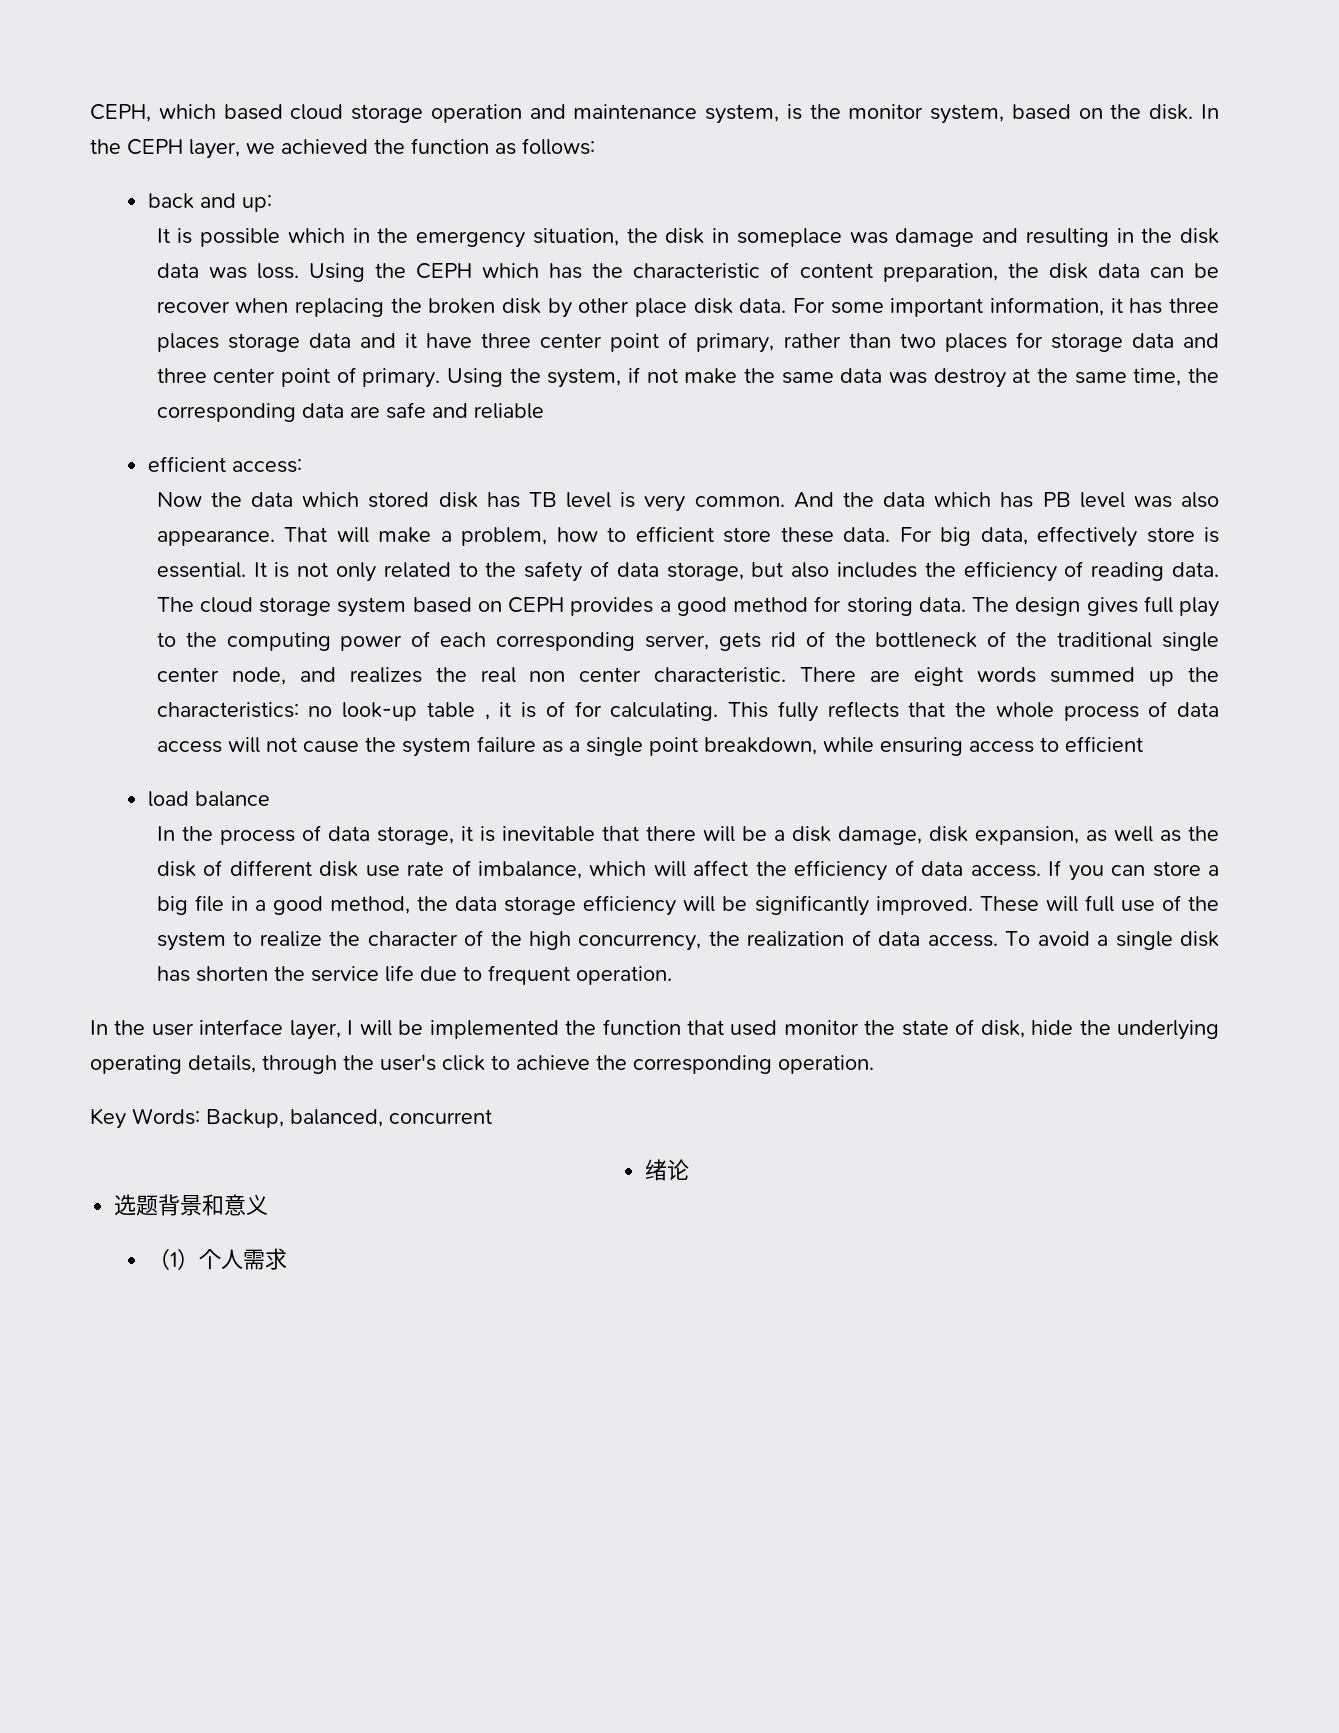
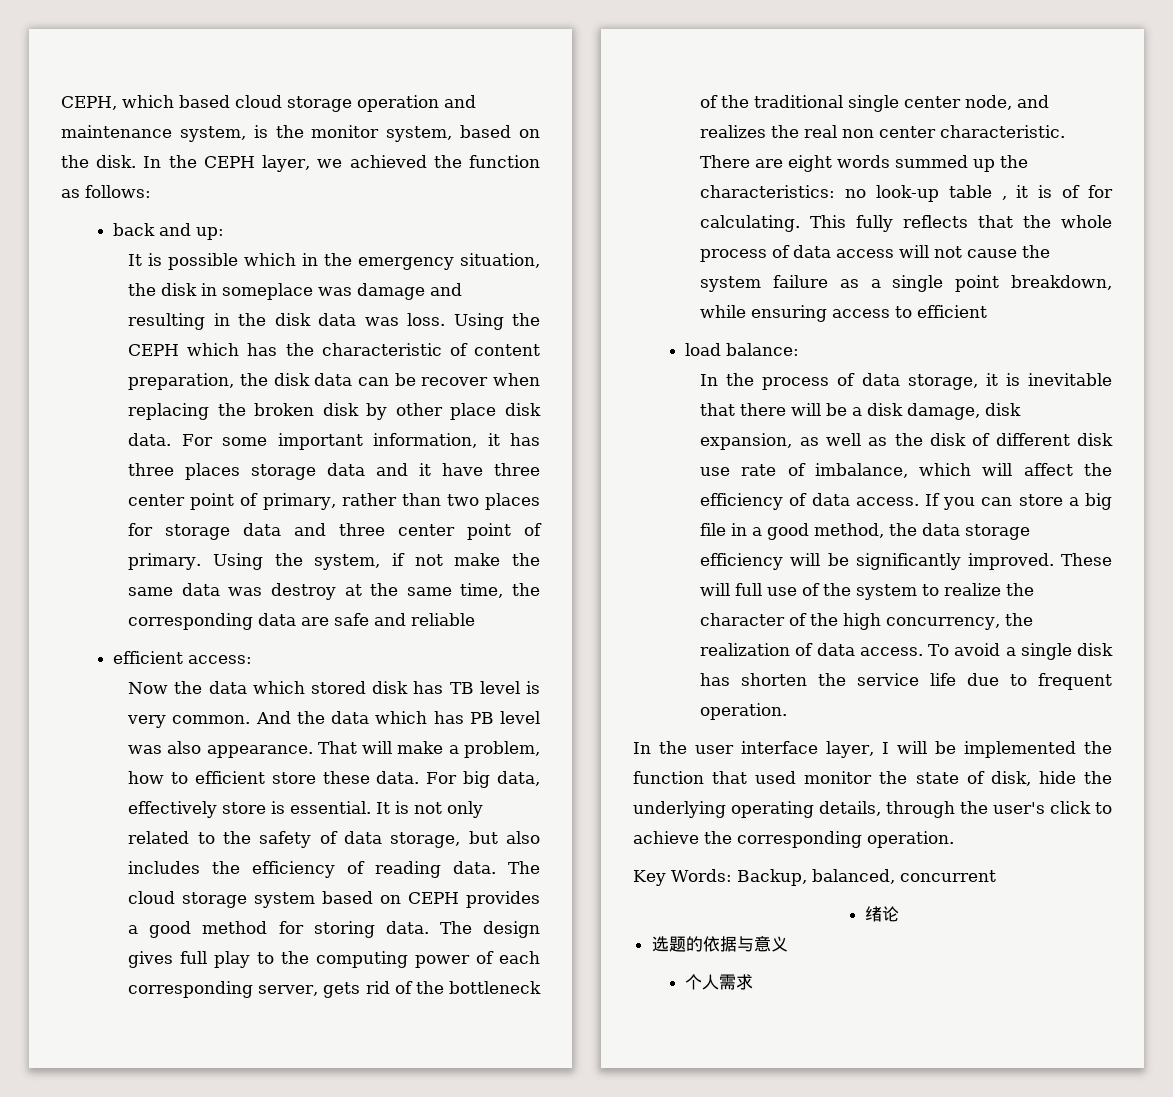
- load balance
+ load balance:
- 选题背景和意义
+ 选题的依据与意义
- （1）个人需求
+ 个人需求

